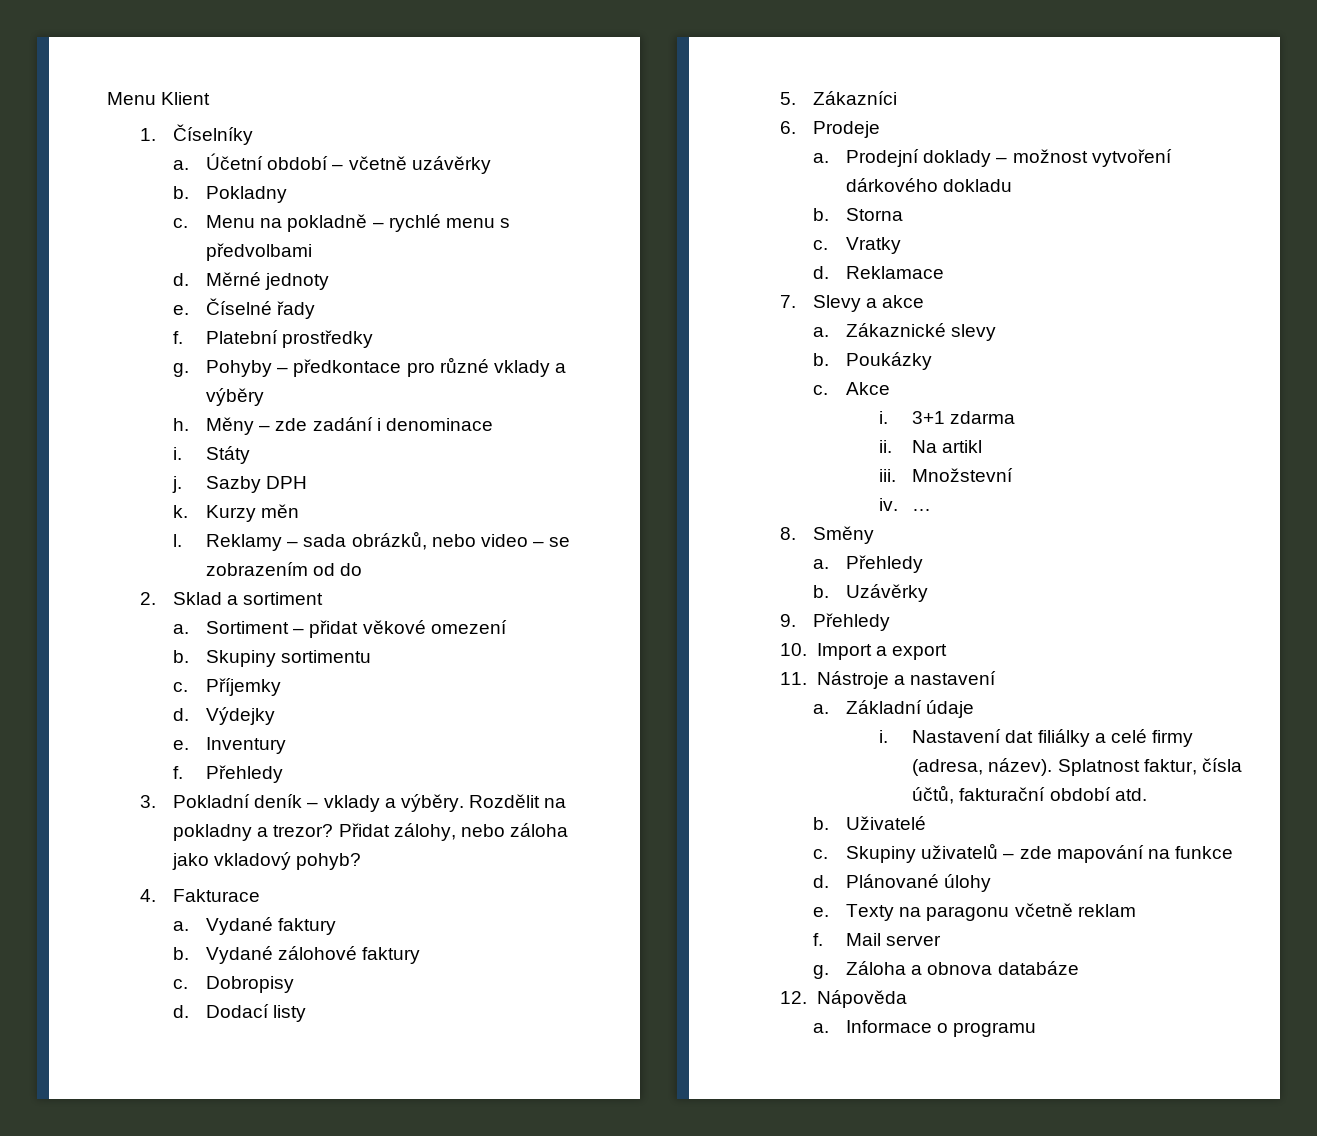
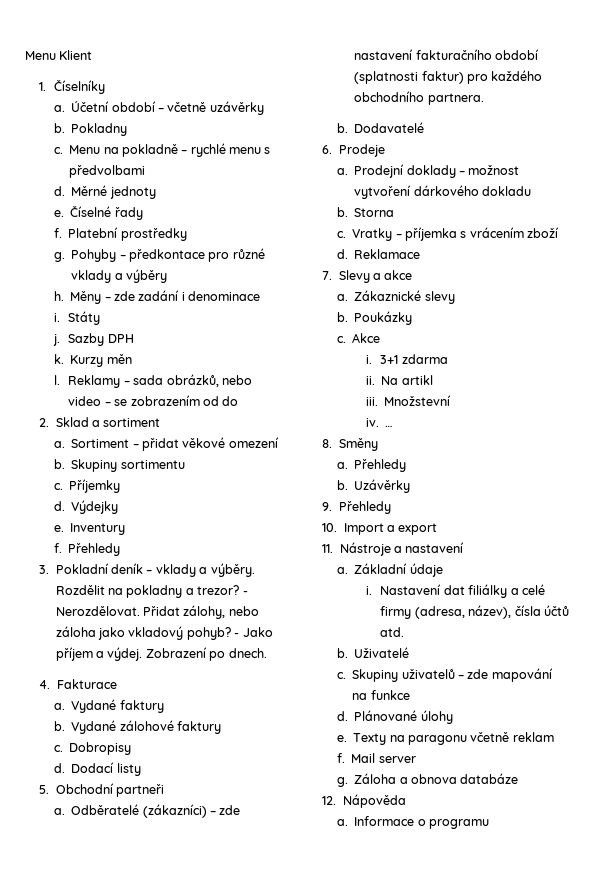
+ - Nerozdělovat.
+ - Jako příjem a výdej. Zobrazení po dnech.
- 5. Zákazníci
+ 5. Obchodní partneři
+ a. Odběratelé (zákazníci) – zde nastavení fakturačního období (splatnosti faktur) pro každého obchodního partnera.
+ b. Dodavatelé
- Vratky
+ Vratky – příjemka s vrácením zboží
- Nastavení dat filiálky a celé firmy (adresa, název). Splatnost faktur, čísla účtů, fakturační období atd.
+ Nastavení dat filiálky a celé firmy (adresa, název), čísla účtů atd.

